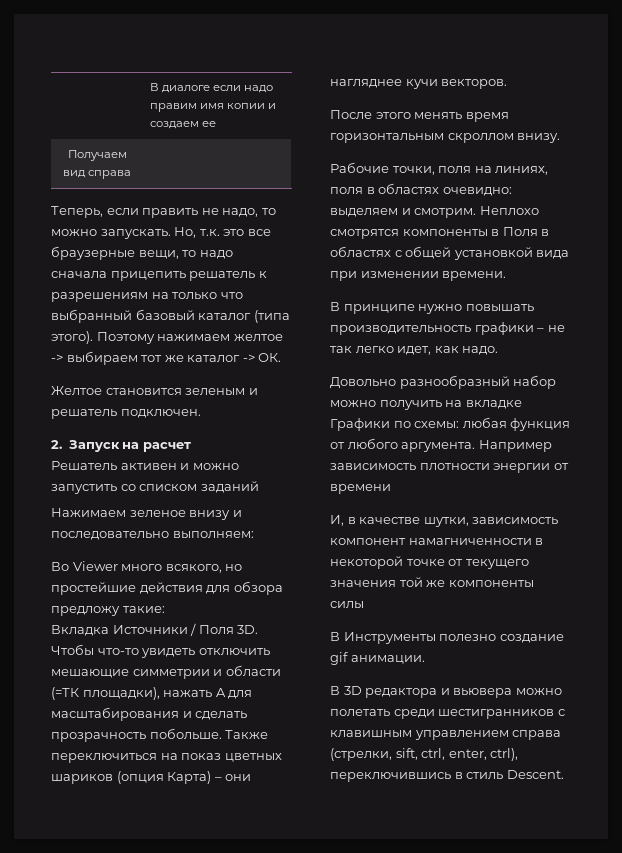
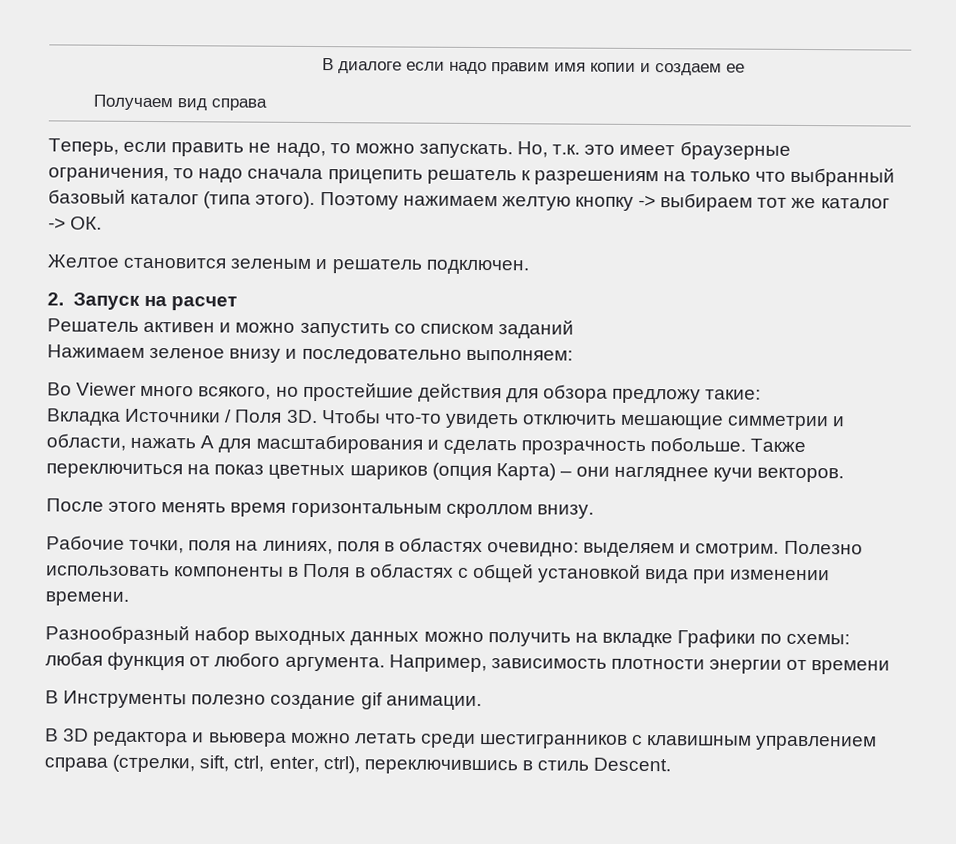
- Но, т.к. это все браузерные вещи, то надо сначала прицепить решатель к разрешениям на только что выбранный базовый каталог (типа этого).
+ Но, т.к. это имеет браузерные ограничения, то надо сначала прицепить решатель к разрешениям на только что выбранный базовый каталог (типа этого).
- Поэтому нажимаем желтое -> выбираем тот же каталог -> ОК.
+ Поэтому нажимаем желтую кнопку -> выбираем тот же каталог -> ОК.
- Чтобы что-то увидеть отключить мешающие симметрии и области (=ТК площадки), нажать A для масштабирования и сделать прозрачность побольше.
+ Чтобы что-то увидеть отключить мешающие симметрии и области, нажать A для масштабирования и сделать прозрачность побольше.
- Неплохо смотрятся компоненты в Поля в областях с общей установкой вида при изменении времени.
+ Полезно использовать компоненты в Поля в областях с общей установкой вида при изменении времени.
- В принципе нужно повышать производительность графики – не так легко идет, как надо.
- Довольно разнообразный набор можно получить на вкладке Графики по схемы: любая функция от любого аргумента.
+ Разнообразный набор выходных данных можно получить на вкладке Графики по схемы: любая функция от любого аргумента.
- Например зависимость плотности энергии от времени
+ Например, зависимость плотности энергии от времени
- И, в качестве шутки, зависимость компонент намагниченности в некоторой точке от текущего значения той же компоненты силы
- В 3D редактора и вьювера можно полетать среди шестигранников с клавишным управлением справа (стрелки, sift, ctrl, enter, ctrl), переключившись в стиль Descent.
+ В 3D редактора и вьювера можно летать среди шестигранников с клавишным управлением справа (стрелки, sift, ctrl, enter, ctrl), переключившись в стиль Descent.

